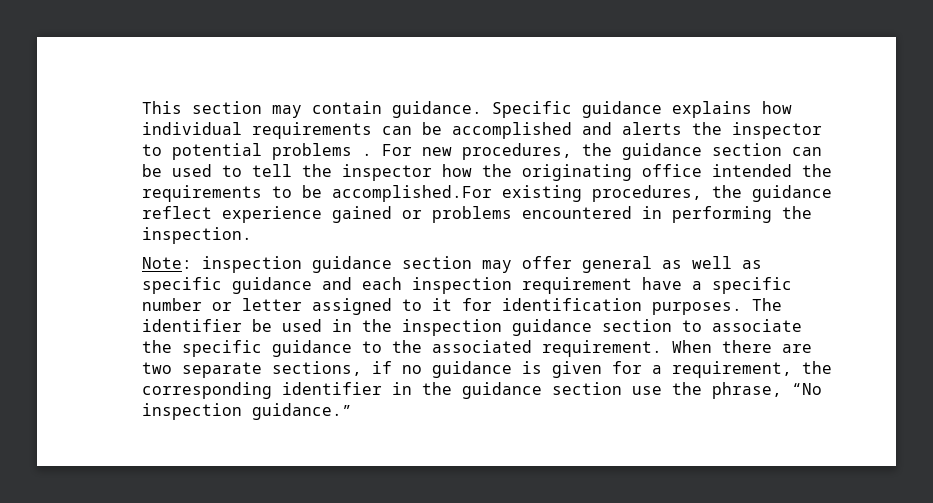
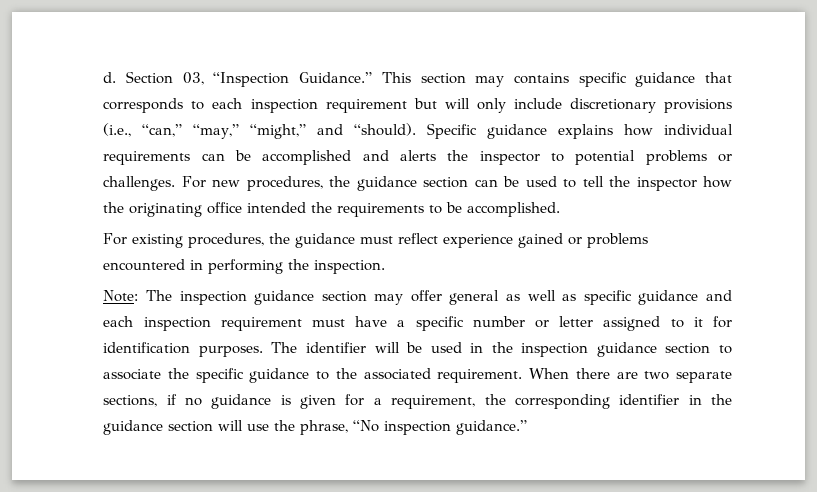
- This section may contain guidance.
+ d. Section 03, “Inspection Guidance.” This section may contains specific guidance that corresponds to each inspection requirement but will only include discretionary provisions (i.e., “can,” “may,” “might,” and “should).
- Specific guidance explains how individual requirements can be accomplished and alerts the inspector to potential problems .
+ Specific guidance explains how individual requirements can be accomplished and alerts the inspector to potential problems or challenges.
- For new procedures, the guidance section can be used to tell the inspector how the originating office intended the requirements to be accomplished.For existing procedures, the guidance reflect experience gained or problems encountered in performing the inspection.
+ For new procedures, the guidance section can be used to tell the inspector how the originating office intended the requirements to be accomplished.
+ For existing procedures, the guidance must reflect experience gained or problems encountered in performing the inspection.
- Note: inspection guidance section may offer general as well as specific guidance and each inspection requirement have a specific number or letter assigned to it for identification purposes.
+ Note: The inspection guidance section may offer general as well as specific guidance and each inspection requirement must have a specific number or letter assigned to it for identification purposes.
- The identifier be used in the inspection guidance section to associate the specific guidance to the associated requirement.
+ The identifier will be used in the inspection guidance section to associate the specific guidance to the associated requirement.
- When there are two separate sections, if no guidance is given for a requirement, the corresponding identifier in the guidance section use the phrase, “No inspection guidance.”
+ When there are two separate sections, if no guidance is given for a requirement, the corresponding identifier in the guidance section will use the phrase, “No inspection guidance.”

